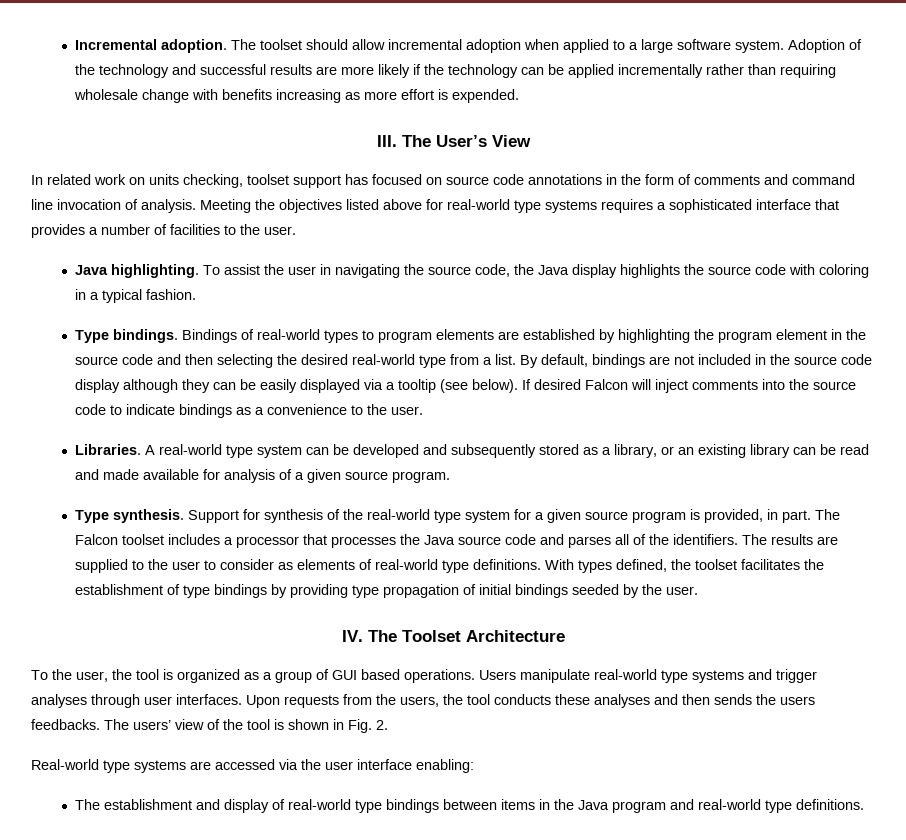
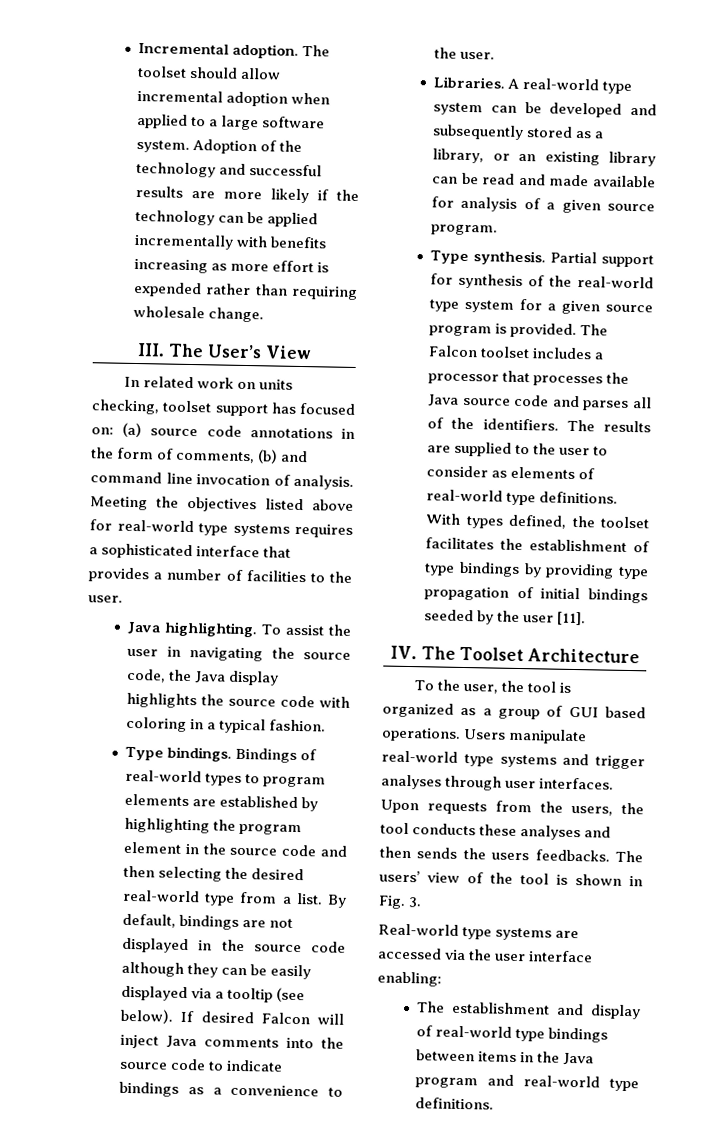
- Adoption of the technology and successful results are more likely if the technology can be applied incrementally rather than requiring wholesale change with benefits increasing as more effort is expended.
+ Adoption of the technology and successful results are more likely if the technology can be applied incrementally with benefits increasing as more effort is expended rather than requiring wholesale change.
- In related work on units checking, toolset support has focused on source code annotations in the form of comments and command line invocation of analysis.
+ In related work on units checking, toolset support has focused on: (a) source code annotations in the form of comments, (b) and command line invocation of analysis.
- By default, bindings are not included in the source code display although they can be easily displayed via a tooltip (see below).
+ By default, bindings are not displayed in the source code although they can be easily displayed via a tooltip (see below).
- If desired Falcon will inject comments into the source code to indicate bindings as a convenience to the user.
+ If desired Falcon will inject Java comments into the source code to indicate bindings as a convenience to the user.
- Support for synthesis of the real-world type system for a given source program is provided, in part.
+ Partial support for synthesis of the real-world type system for a given source program is provided.
- With types defined, the toolset facilitates the establishment of type bindings by providing type propagation of initial bindings seeded by the user.
+ With types defined, the toolset facilitates the establishment of type bindings by providing type propagation of initial bindings seeded by the user [11].
- The users’ view of the tool is shown in Fig. 2.
+ The users’ view of the tool is shown in Fig. 3.

